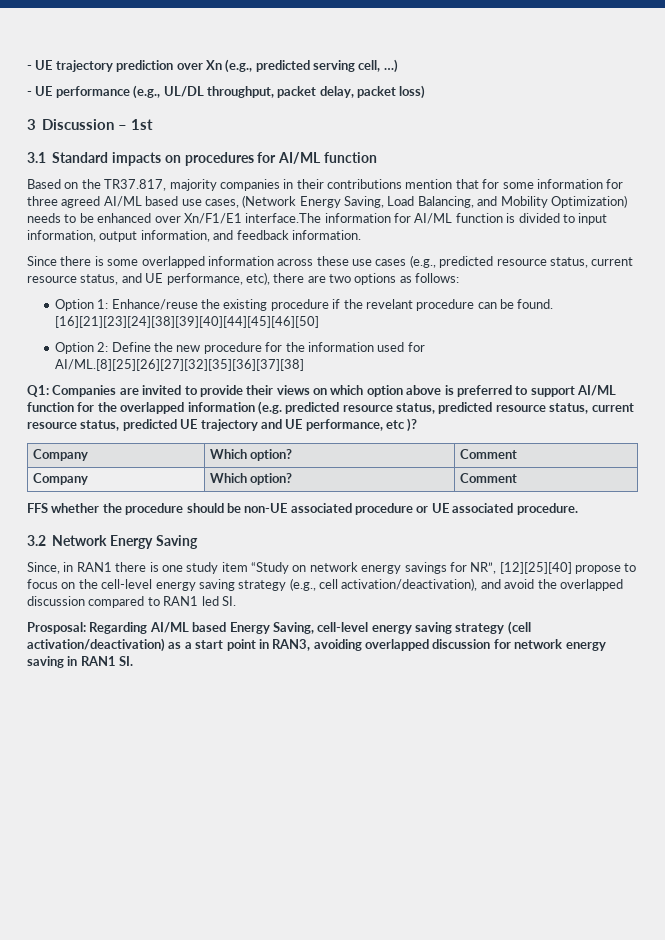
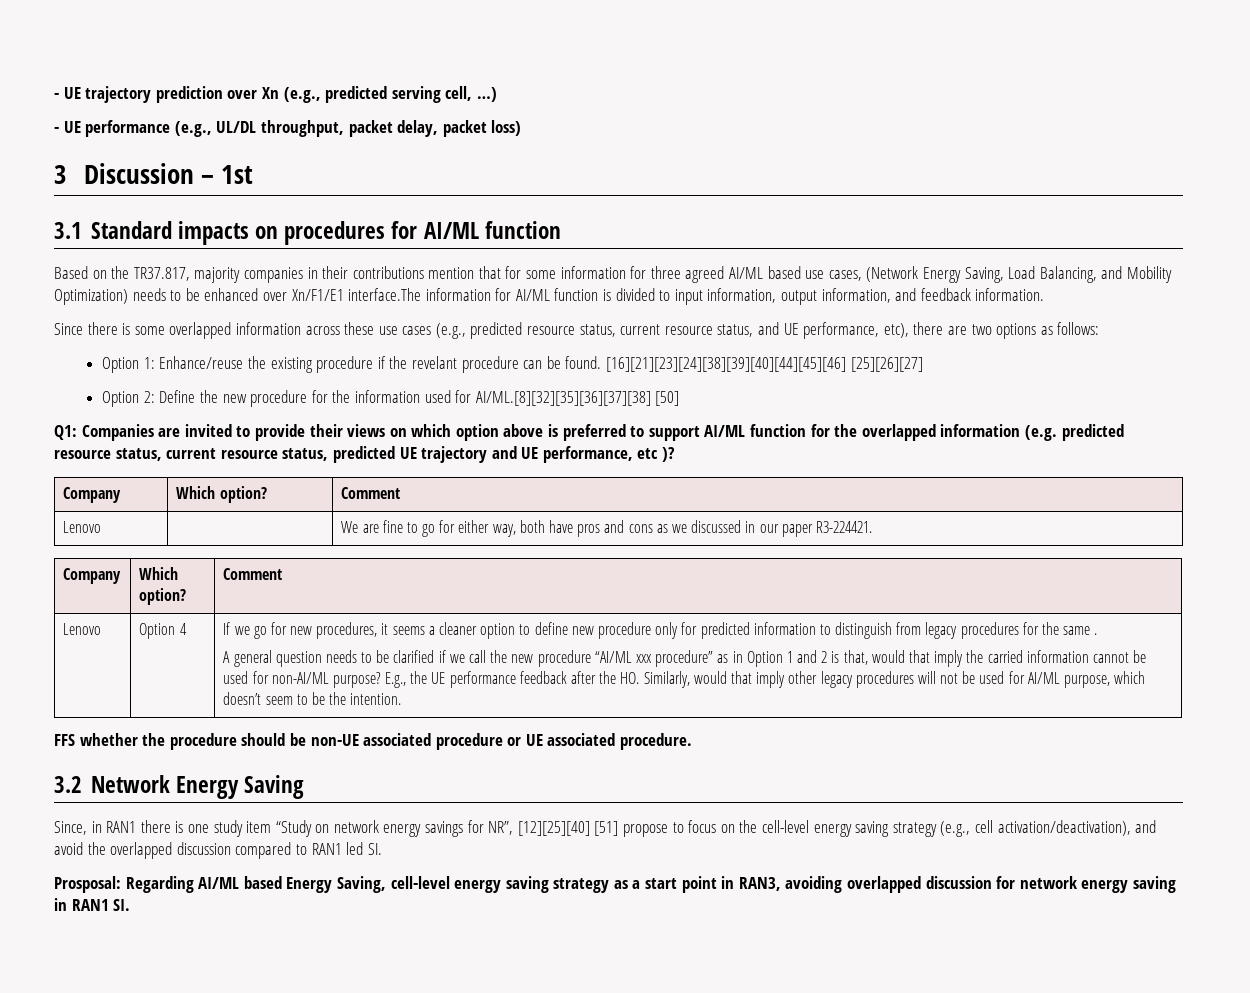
- [16][21][23][24][38][39][40][44][45][46][50]
+ [16][21][23][24][38][39][40][44][45][46] [25][26][27]
- Option 2: Define the new procedure for the information used for AI/ML.[8][25][26][27][32][35][36][37][38]
+ Option 2: Define the new procedure for the information used for AI/ML.[8][32][35][36][37][38] [50]
- Q1: Companies are invited to provide their views on which option above is preferred to support AI/ML function for the overlapped information (e.g. predicted resource status, predicted resource status, current resource status, predicted UE trajectory and UE performance, etc )?
+ Q1: Companies are invited to provide their views on which option above is preferred to support AI/ML function for the overlapped information (e.g. predicted resource status, current resource status, predicted UE trajectory and UE performance, etc )?
  Company | Which option? | Comment
+ Lenovo | | We are fine to go for either way, both have pros and cons as we discussed in our paper R3-224421.
  Company | Which option? | Comment
+ Lenovo | Option 4 | If we go for new procedures, it seems a cleaner option to define new procedure only for predicted information to distinguish from legacy procedures for the same .
+ A general question needs to be clarified if we call the new procedure “AI/ML xxx procedure” as in Option 1 and 2 is that, would that imply the carried information cannot be used for non-AI/ML purpose? E.g., the UE performance feedback after the HO. Similarly, would that imply other legacy procedures will not be used for AI/ML purpose, which doesn’t seem to be the intention.
- Since, in RAN1 there is one study item “Study on network energy savings for NR”, [12][25][40] propose to focus on the cell-level energy saving strategy (e.g., cell activation/deactivation), and avoid the overlapped discussion compared to RAN1 led SI.
+ Since, in RAN1 there is one study item “Study on network energy savings for NR”, [12][25][40] [51] propose to focus on the cell-level energy saving strategy (e.g., cell activation/deactivation), and avoid the overlapped discussion compared to RAN1 led SI.
- Prosposal: Regarding AI/ML based Energy Saving, cell-level energy saving strategy (cell activation/deactivation) as a start point in RAN3, avoiding overlapped discussion for network energy saving in RAN1 SI.
+ Prosposal: Regarding AI/ML based Energy Saving, cell-level energy saving strategy as a start point in RAN3, avoiding overlapped discussion for network energy saving in RAN1 SI.

